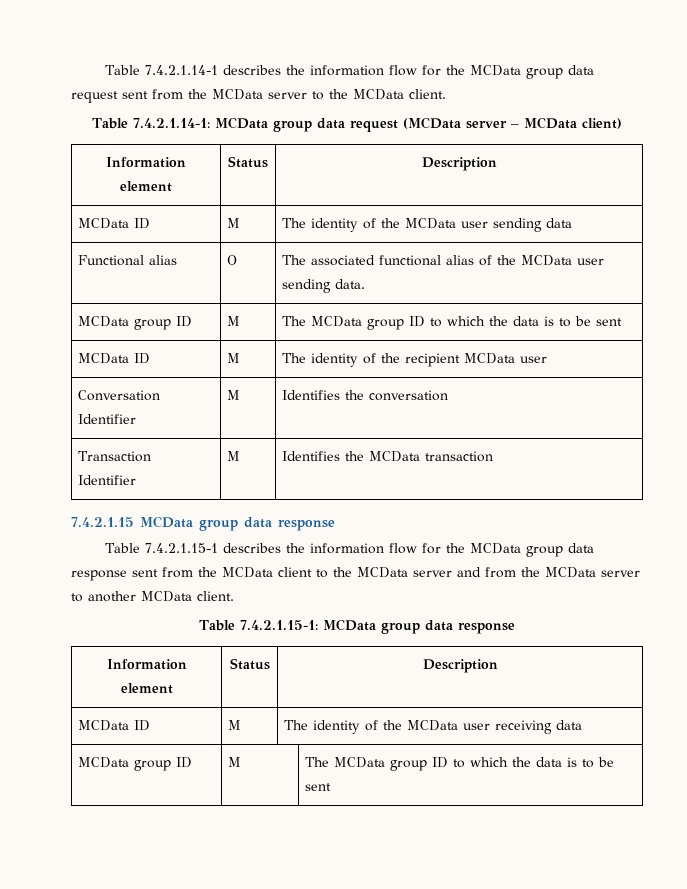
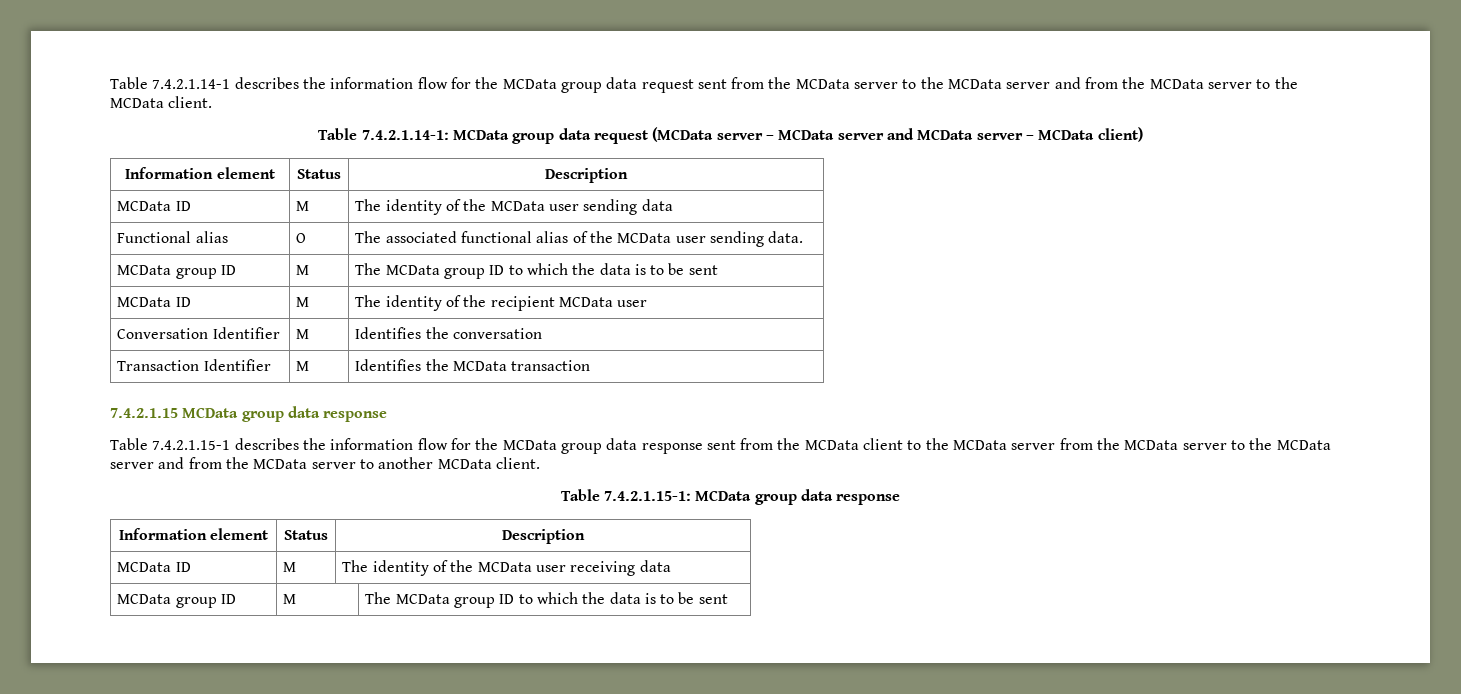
- Table 7.4.2.1.14-1 describes the information flow for the MCData group data request sent from the MCData server to the MCData client.
+ Table 7.4.2.1.14-1 describes the information flow for the MCData group data request sent from the MCData server to the MCData server and from the MCData server to the MCData client.
- Table 7.4.2.1.14-1: MCData group data request (MCData server – MCData client)
+ Table 7.4.2.1.14-1: MCData group data request (MCData server – MCData server and MCData server – MCData client)
- Table 7.4.2.1.15-1 describes the information flow for the MCData group data response sent from the MCData client to the MCData server and from the MCData server to another MCData client.
+ Table 7.4.2.1.15-1 describes the information flow for the MCData group data response sent from the MCData client to the MCData server from the MCData server to the MCData server and from the MCData server to another MCData client.

